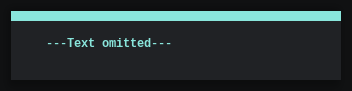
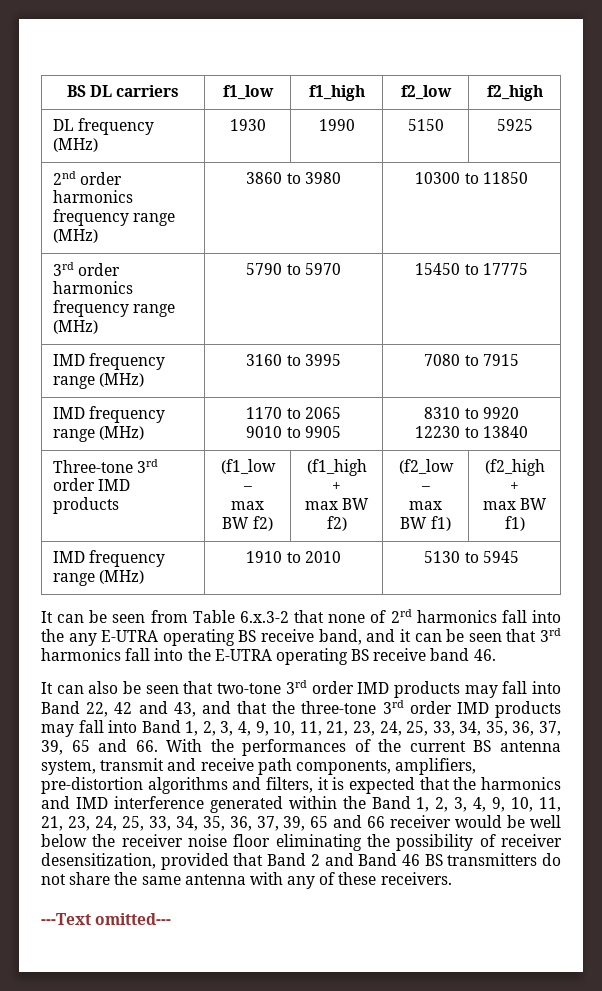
+ BS DL carriers | f1_low | f1_high | f2_low | f2_high
+ DL frequency (MHz) | 1930 | 1990 | 5150 | 5925
+ 2nd order harmonics frequency range (MHz) | 3860 to 3980 | 10300 to 11850
+ 3rd order harmonics frequency range (MHz) | 5790 to 5970 | 15450 to 17775
+ IMD frequency range (MHz) | 3160 to 3995 | 7080 to 7915
+ IMD frequency range (MHz) | 1170 to 2065
+ 9010 to 9905 | 8310 to 9920
+ 12230 to 13840
+ Three-tone 3rd order IMD products | (f1_low –
+ max BW f2) | (f1_high +
+ max BW f2) | (f2_low –
+ max BW f1) | (f2_high +
+ max BW f1)
+ IMD frequency range (MHz) | 1910 to 2010 | 5130 to 5945
+ It can be seen from Table 6.x.3-2 that none of 2rd harmonics fall into the any E-UTRA operating BS receive band, and it can be seen that 3rd harmonics fall into the E-UTRA operating BS receive band 46.
+ It can also be seen that two-tone 3rd order IMD products may fall into Band 22, 42 and 43, and that the three-tone 3rd order IMD products may fall into Band 1, 2, 3, 4, 9, 10, 11, 21, 23, 24, 25, 33, 34, 35, 36, 37, 39, 65 and 66. With the performances of the current BS antenna system, transmit and receive path components, amplifiers, pre-distortion algorithms and filters, it is expected that the harmonics and IMD interference generated within the Band 1, 2, 3, 4, 9, 10, 11, 21, 23, 24, 25, 33, 34, 35, 36, 37, 39, 65 and 66 receiver would be well below the receiver noise floor eliminating the possibility of receiver desensitization, provided that Band 2 and Band 46 BS transmitters do not share the same antenna with any of these receivers.

